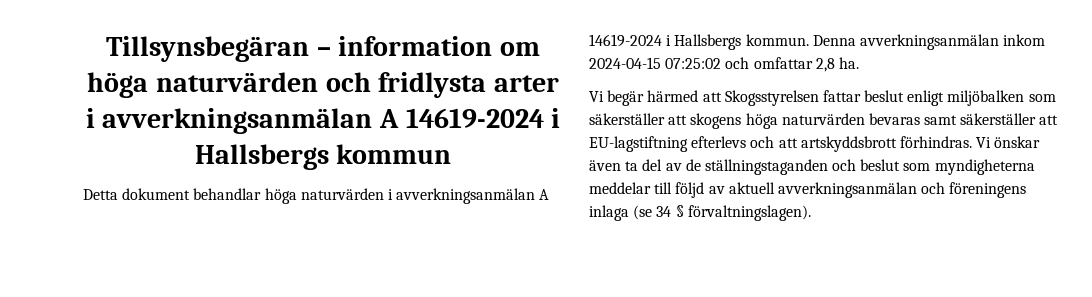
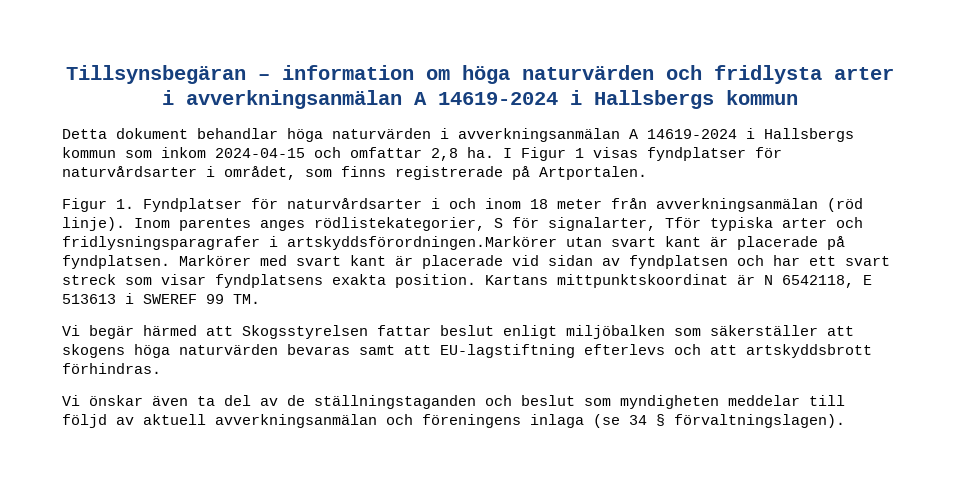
- Detta dokument behandlar höga naturvärden i avverkningsanmälan A 14619-2024 i Hallsbergs kommun. Denna avverkningsanmälan inkom 2024-04-15 07:25:02 och omfattar 2,8 ha.
+ Detta dokument behandlar höga naturvärden i avverkningsanmälan A 14619-2024 i Hallsbergs kommun som inkom 2024-04-15 och omfattar 2,8 ha. I Figur 1 visas fyndplatser för naturvårdsarter i området, som finns registrerade på Artportalen.
+ Figur 1. Fyndplatser för naturvårdsarter i och inom 18 meter från avverkningsanmälan (röd linje). Inom parentes anges rödlistekategorier, S för signalarter, Tför typiska arter och fridlysningsparagrafer i artskyddsförordningen.Markörer utan svart kant är placerade på fyndplatsen. Markörer med svart kant är placerade vid sidan av fyndplatsen och har ett svart streck som visar fyndplatsens exakta position. Kartans mittpunktskoordinat är N 6542118, E 513613 i SWEREF 99 TM.
- Vi begär härmed att Skogsstyrelsen fattar beslut enligt miljöbalken som säkerställer att skogens höga naturvärden bevaras samt säkerställer att EU-lagstiftning efterlevs och att artskyddsbrott förhindras. Vi önskar även ta del av de ställningstaganden och beslut som myndigheterna meddelar till följd av aktuell avverkningsanmälan och föreningens inlaga (se 34 § förvaltningslagen).
+ Vi begär härmed att Skogsstyrelsen fattar beslut enligt miljöbalken som säkerställer att skogens höga naturvärden bevaras samt att EU-lagstiftning efterlevs och att artskyddsbrott förhindras.
+ Vi önskar även ta del av de ställningstaganden och beslut som myndigheten meddelar till följd av aktuell avverkningsanmälan och föreningens inlaga (se 34 § förvaltningslagen).

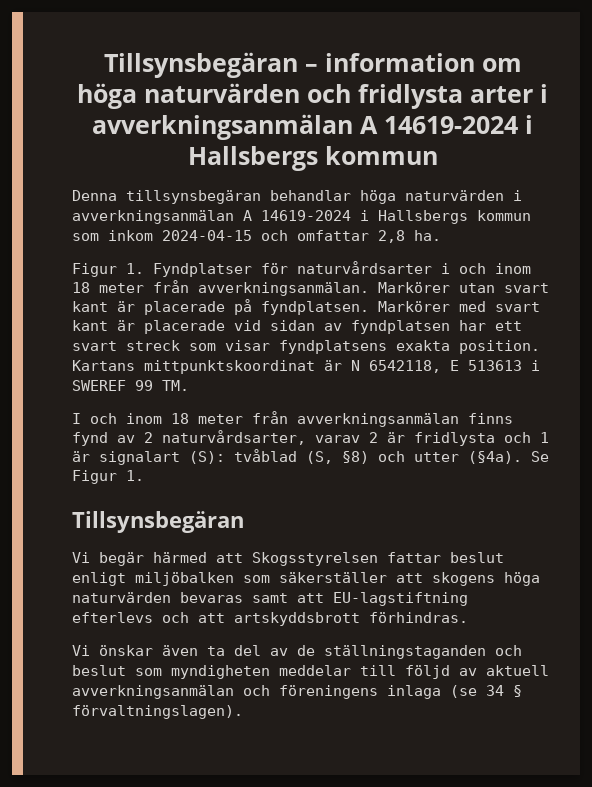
- Detta dokument behandlar höga naturvärden i avverkningsanmälan A 14619-2024 i Hallsbergs kommun som inkom 2024-04-15 och omfattar 2,8 ha. I Figur 1 visas fyndplatser för naturvårdsarter i området, som finns registrerade på Artportalen.
+ Denna tillsynsbegäran behandlar höga naturvärden i avverkningsanmälan A 14619-2024 i Hallsbergs kommun som inkom 2024-04-15 och omfattar 2,8 ha.
- Figur 1. Fyndplatser för naturvårdsarter i och inom 18 meter från avverkningsanmälan (röd linje). Inom parentes anges rödlistekategorier, S för signalarter, Tför typiska arter och fridlysningsparagrafer i artskyddsförordningen.Markörer utan svart kant är placerade på fyndplatsen.
+ Figur 1. Fyndplatser för naturvårdsarter i och inom 18 meter från avverkningsanmälan. Markörer utan svart kant är placerade på fyndplatsen.
- Markörer med svart kant är placerade vid sidan av fyndplatsen och har ett svart streck som visar fyndplatsens exakta position.
+ Markörer med svart kant är placerade vid sidan av fyndplatsen har ett svart streck som visar fyndplatsens exakta position.
+ I och inom 18 meter från avverkningsanmälan finns fynd av 2 naturvårdsarter, varav 2 är fridlysta och 1 är signalart (S): tvåblad (S, §8) och utter (§4a). Se Figur 1.
+ Tillsynsbegäran

